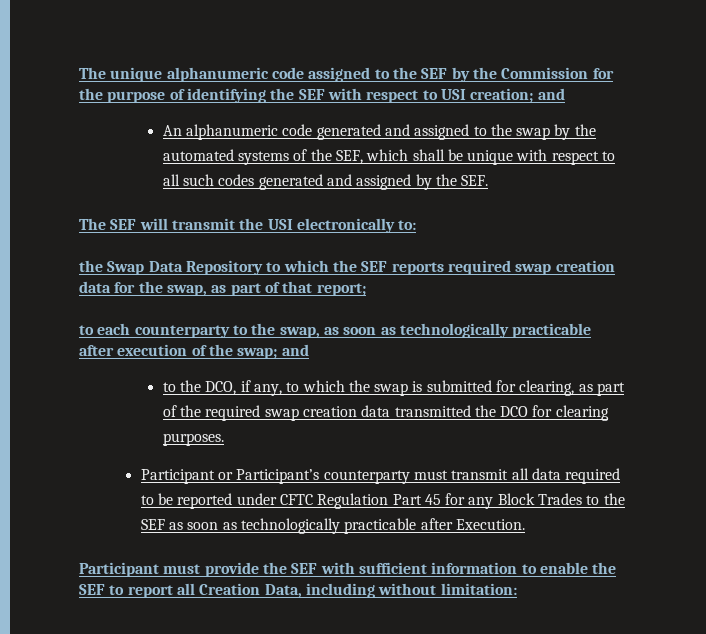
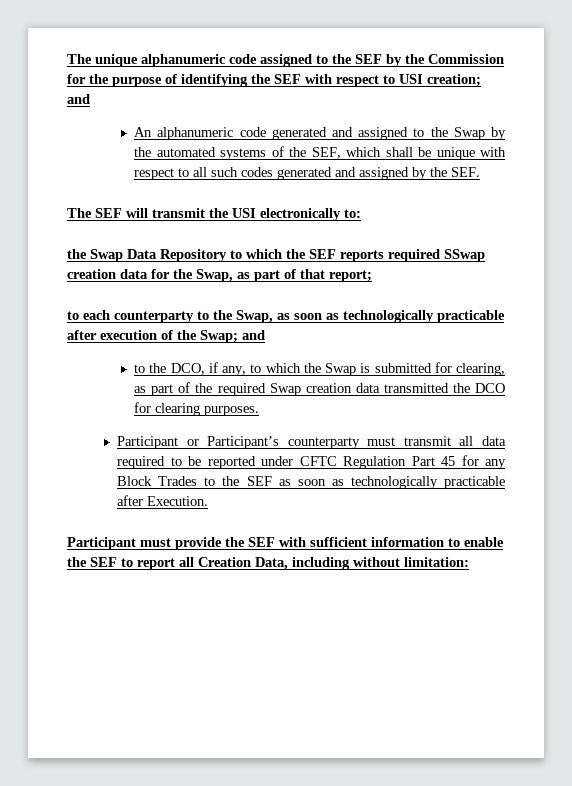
- An alphanumeric code generated and assigned to the swap by the automated systems of the SEF, which shall be unique with respect to all such codes generated and assigned by the SEF.
+ An alphanumeric code generated and assigned to the Swap by the automated systems of the SEF, which shall be unique with respect to all such codes generated and assigned by the SEF.
- the Swap Data Repository to which the SEF reports required swap creation data for the swap, as part of that report;
+ the Swap Data Repository to which the SEF reports required SSwap creation data for the Swap, as part of that report;
- to each counterparty to the swap, as soon as technologically practicable after execution of the swap; and
+ to each counterparty to the Swap, as soon as technologically practicable after execution of the Swap; and
- to the DCO, if any, to which the swap is submitted for clearing, as part of the required swap creation data transmitted the DCO for clearing purposes.
+ to the DCO, if any, to which the Swap is submitted for clearing, as part of the required Swap creation data transmitted the DCO for clearing purposes.

